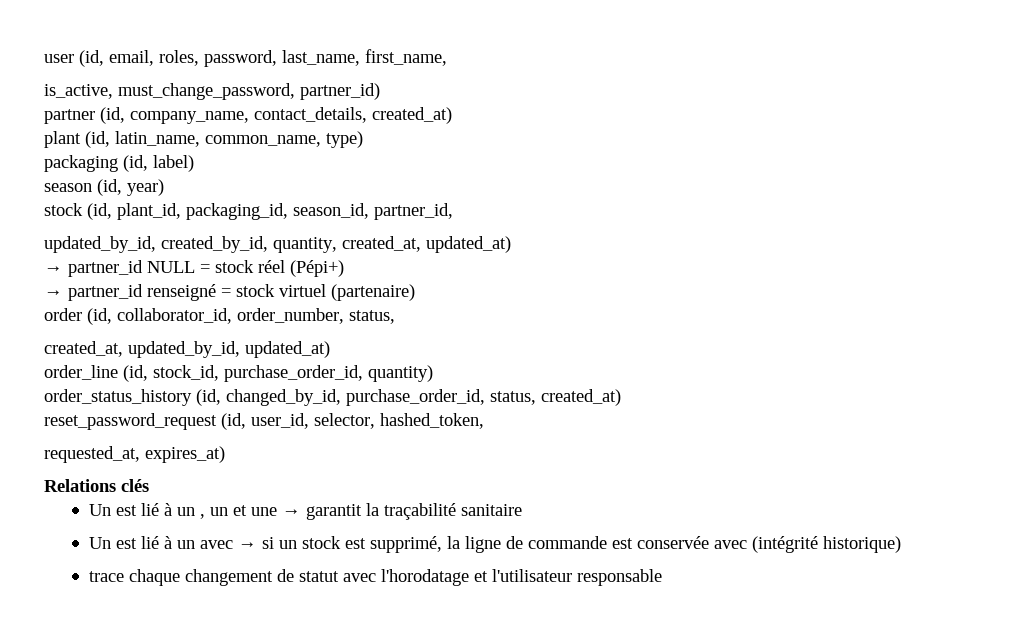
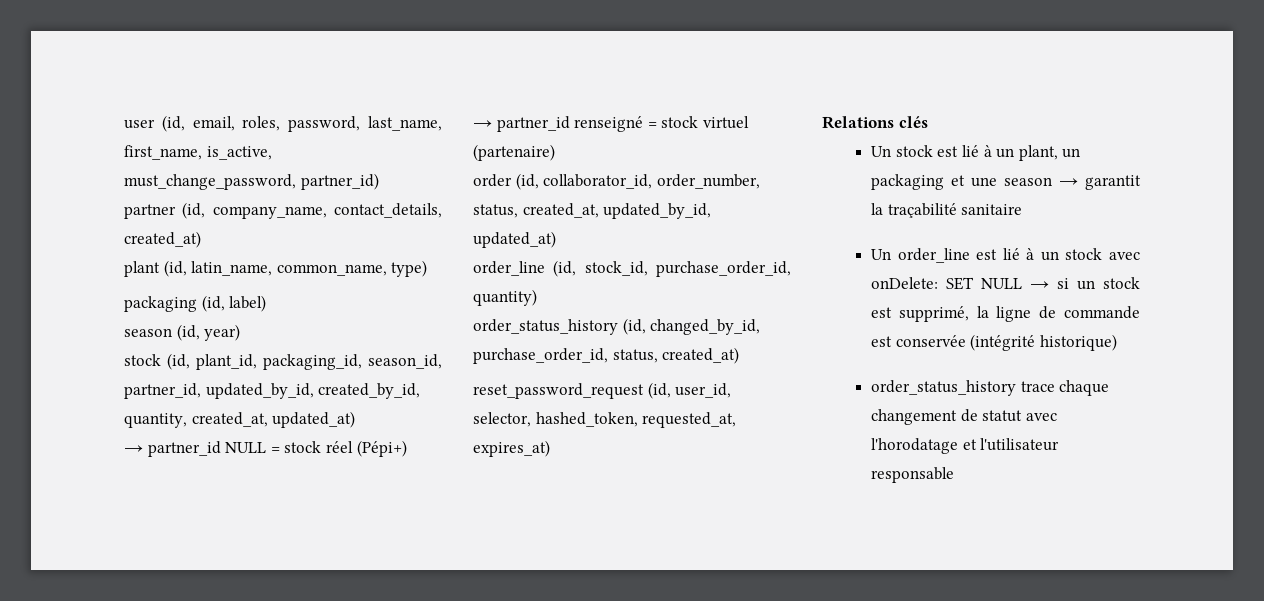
- user (id, email, roles, password, last_name, first_name,
- is_active, must_change_password, partner_id)
+ user (id, email, roles, password, last_name, first_name, is_active, must_change_password, partner_id)
- stock (id, plant_id, packaging_id, season_id, partner_id,
- updated_by_id, created_by_id, quantity, created_at, updated_at)
+ stock (id, plant_id, packaging_id, season_id, partner_id, updated_by_id, created_by_id, quantity, created_at, updated_at)
- order (id, collaborator_id, order_number, status,
- created_at, updated_by_id, updated_at)
+ order (id, collaborator_id, order_number, status, created_at, updated_by_id, updated_at)
- reset_password_request (id, user_id, selector, hashed_token,
- requested_at, expires_at)
+ reset_password_request (id, user_id, selector, hashed_token, requested_at, expires_at)
- Un est lié à un , un et une → garantit la traçabilité sanitaire
+ Un stock est lié à un plant, un packaging et une season → garantit la traçabilité sanitaire
- Un est lié à un avec → si un stock est supprimé, la ligne de commande est conservée avec (intégrité historique)
+ Un order_line est lié à un stock avec onDelete: SET NULL → si un stock est supprimé, la ligne de commande est conservée (intégrité historique)
- trace chaque changement de statut avec l'horodatage et l'utilisateur responsable
+ order_status_history trace chaque changement de statut avec l'horodatage et l'utilisateur responsable

